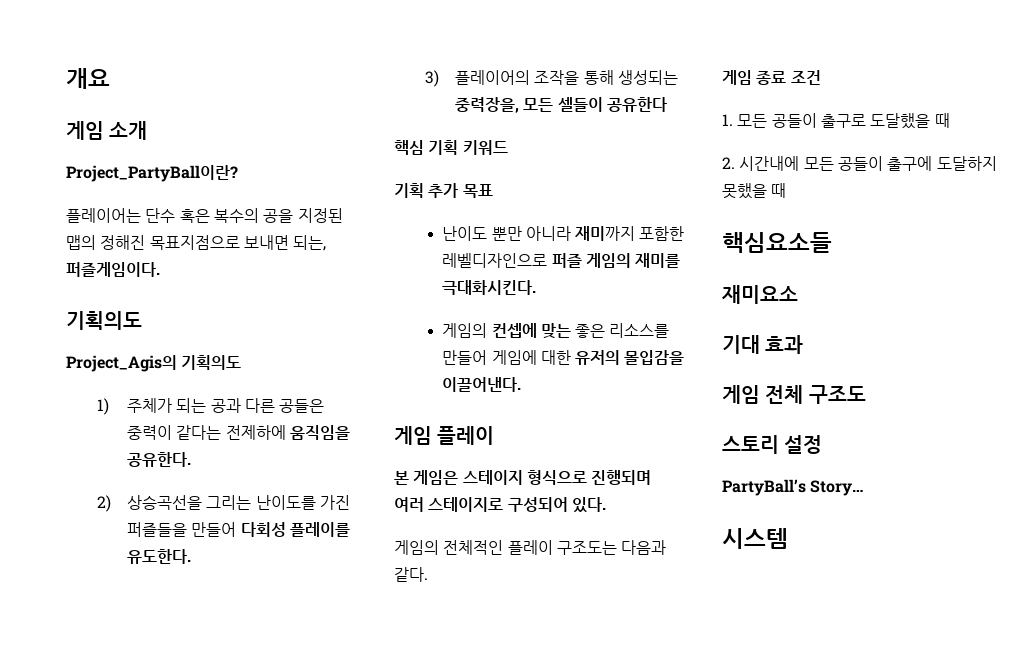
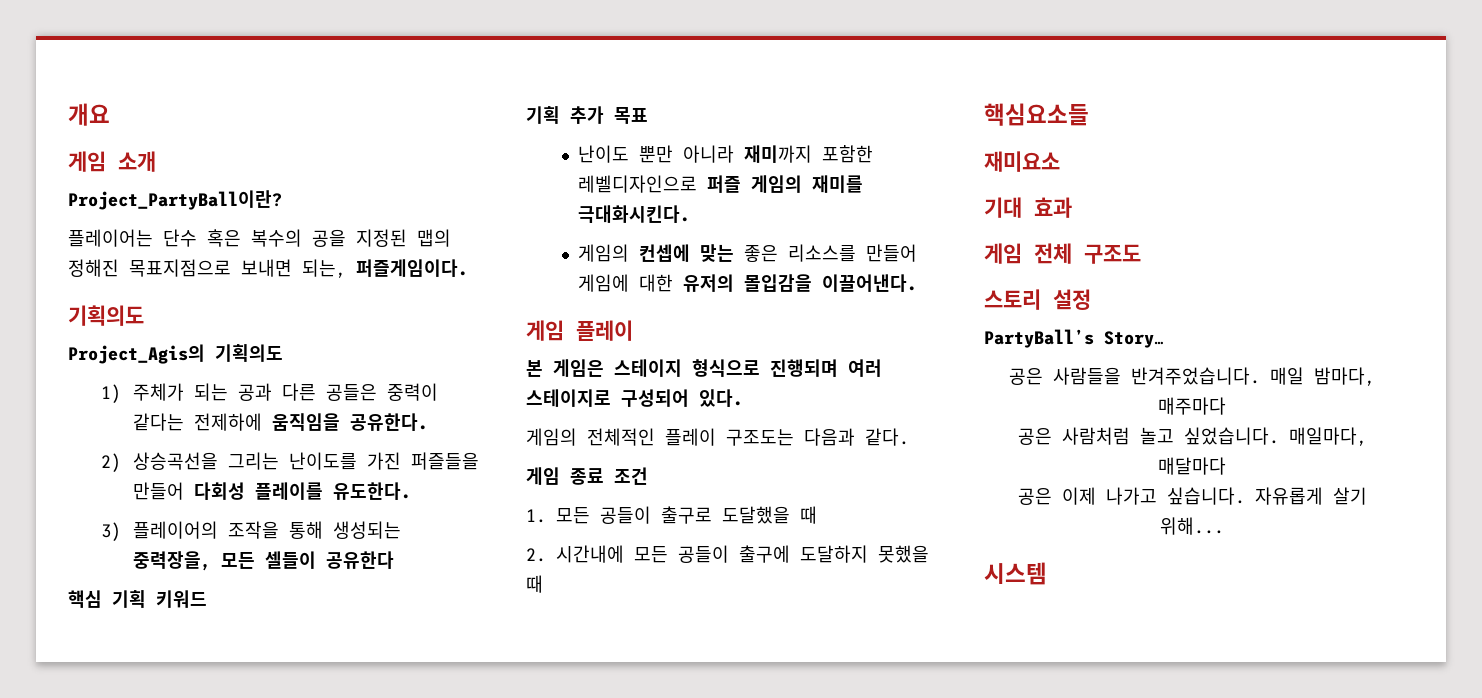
+ 공은 사람들을 반겨주었습니다. 매일 밤마다, 매주마다
+ 공은 사람처럼 놀고 싶었습니다. 매일마다, 매달마다
+ 공은 이제 나가고 싶습니다. 자유롭게 살기 위해...

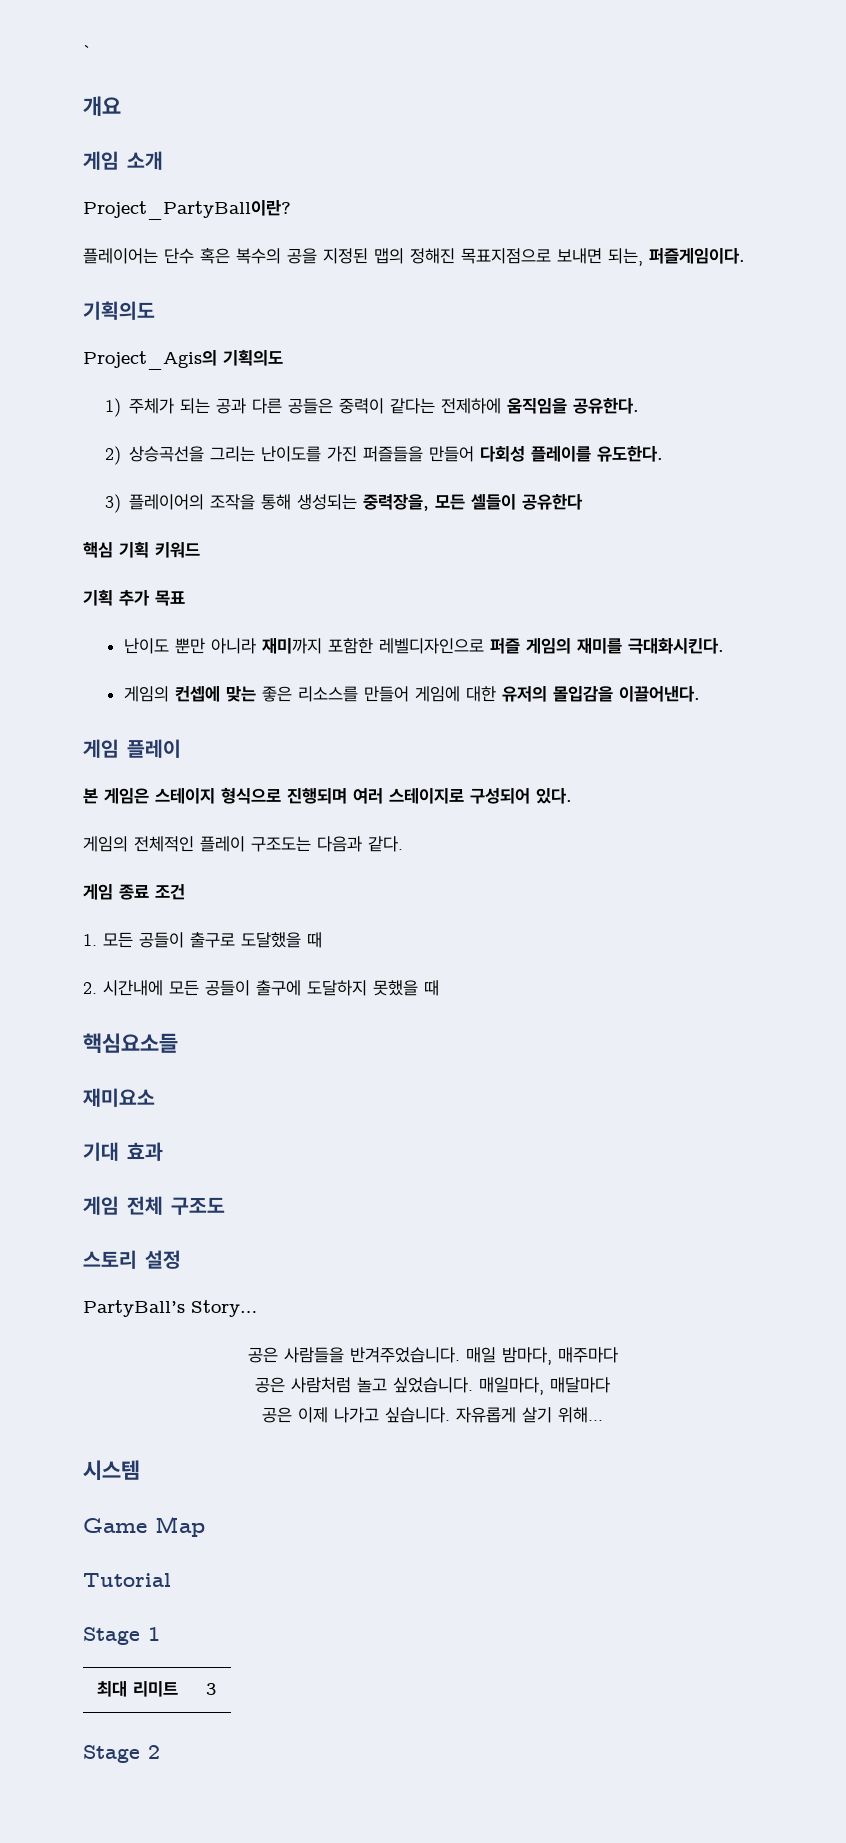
+ `
+ Game Map
+ Tutorial
+ Stage 1
+ 최대 리미트 | 3
+ Stage 2

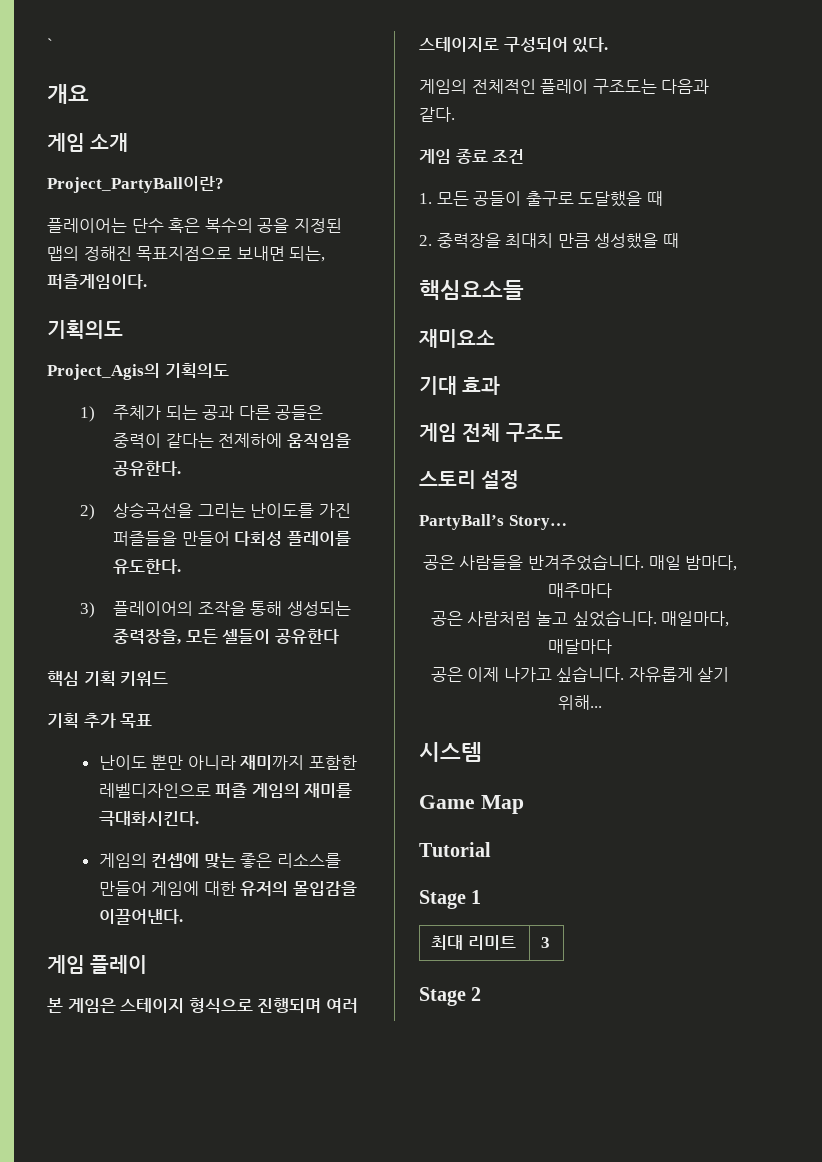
- 2. 시간내에 모든 공들이 출구에 도달하지 못했을 때
+ 2. 중력장을 최대치 만큼 생성했을 때

